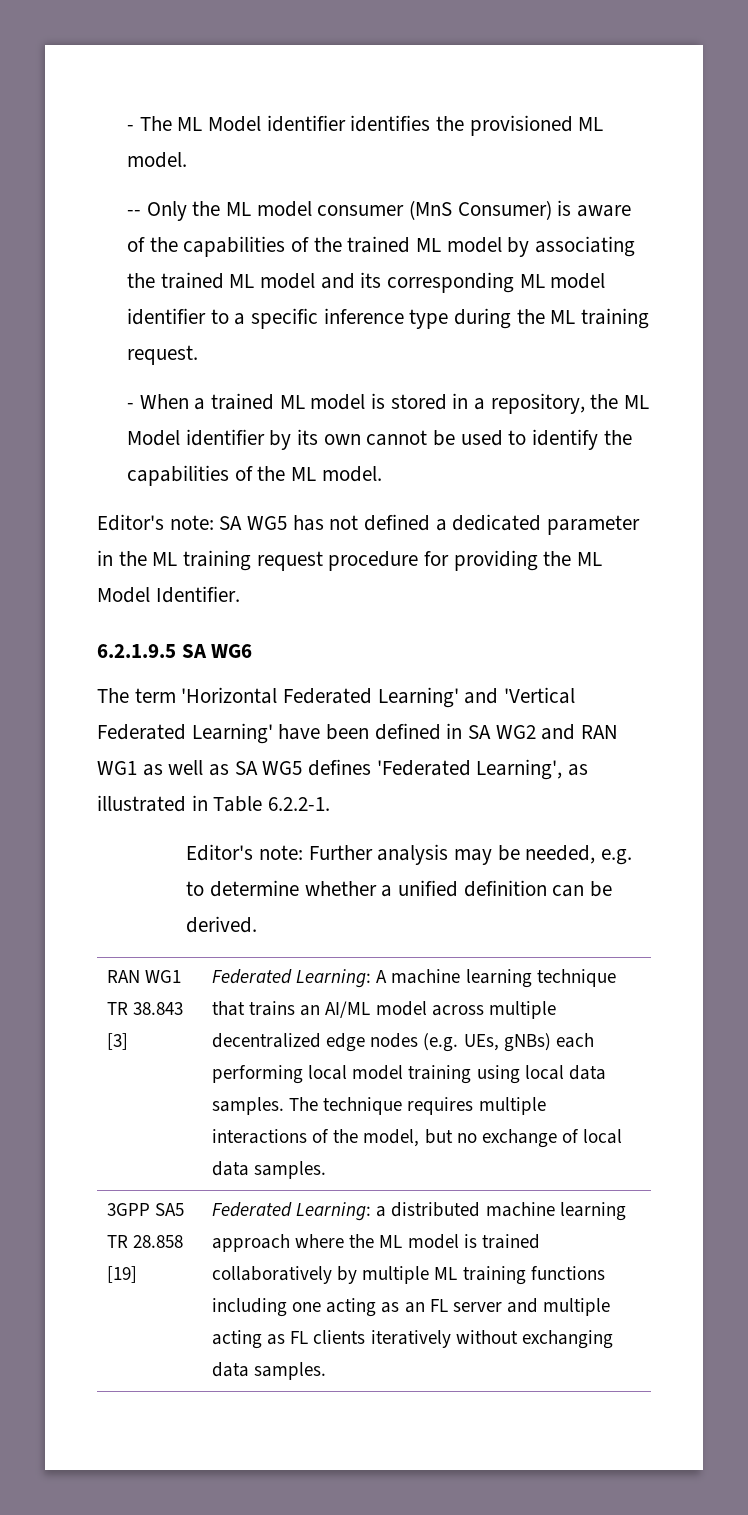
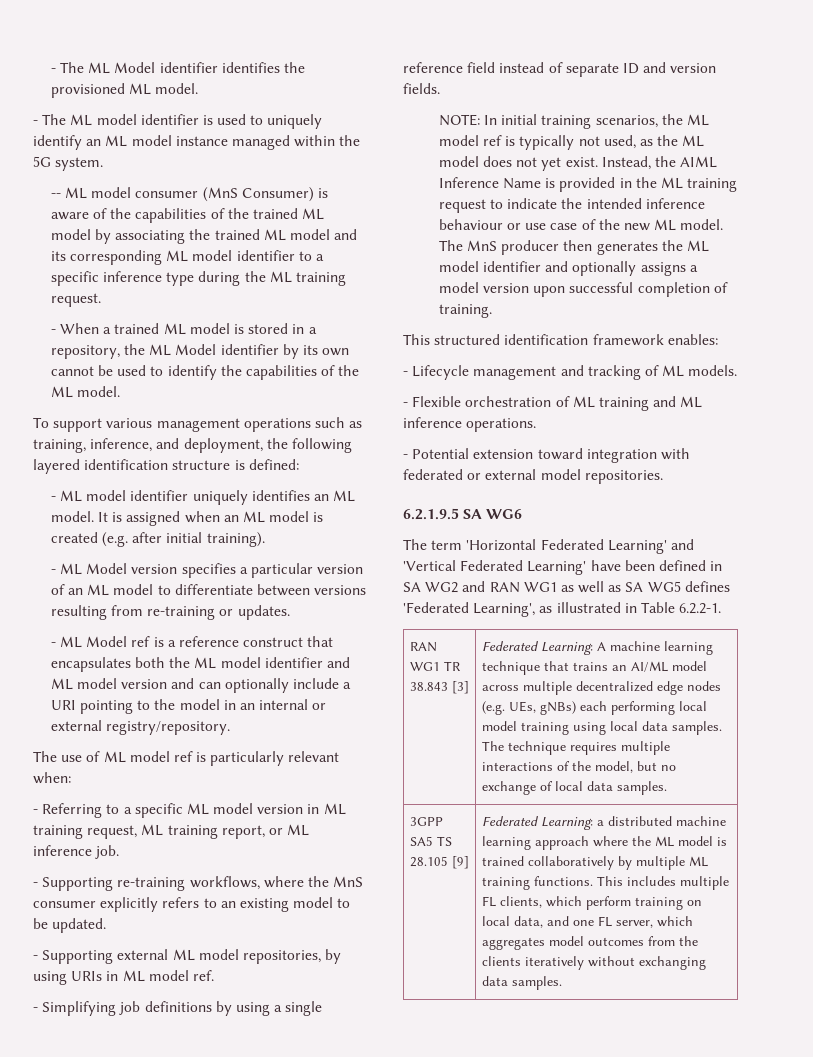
+ - The ML model identifier is used to uniquely identify an ML model instance managed within the 5G system.
- -- Only the ML model consumer (MnS Consumer) is aware of the capabilities of the trained ML model by associating the trained ML model and its corresponding ML model identifier to a specific inference type during the ML training request.
+ -- ML model consumer (MnS Consumer) is aware of the capabilities of the trained ML model by associating the trained ML model and its corresponding ML model identifier to a specific inference type during the ML training request.
- Editor's note: SA WG5 has not defined a dedicated parameter in the ML training request procedure for providing the ML Model Identifier.
+ To support various management operations such as training, inference, and deployment, the following layered identification structure is defined:
+ - ML model identifier uniquely identifies an ML model. It is assigned when an ML model is created (e.g. after initial training).
+ - ML Model version specifies a particular version of an ML model to differentiate between versions resulting from re-training or updates.
+ - ML Model ref is a reference construct that encapsulates both the ML model identifier and ML model version and can optionally include a URI pointing to the model in an internal or external registry/repository.
+ The use of ML model ref is particularly relevant when:
+ - Referring to a specific ML model version in ML training request, ML training report, or ML inference job.
+ - Supporting re-training workflows, where the MnS consumer explicitly refers to an existing model to be updated.
+ - Supporting external ML model repositories, by using URIs in ML model ref.
+ - Simplifying job definitions by using a single reference field instead of separate ID and version fields.
+ NOTE: In initial training scenarios, the ML model ref is typically not used, as the ML model does not yet exist. Instead, the AIML Inference Name is provided in the ML training request to indicate the intended inference behaviour or use case of the new ML model. The MnS producer then generates the ML model identifier and optionally assigns a model version upon successful completion of training.
+ This structured identification framework enables:
+ - Lifecycle management and tracking of ML models.
+ - Flexible orchestration of ML training and ML inference operations.
+ - Potential extension toward integration with federated or external model repositories.
- Editor's note: Further analysis may be needed, e.g. to determine whether a unified definition can be derived.
- 3GPP SA5 TR 28.858 [19]
+ 3GPP SA5 TS 28.105 [9]
- Federated Learning: a distributed machine learning approach where the ML model is trained collaboratively by multiple ML training functions including one acting as an FL server and multiple acting as FL clients iteratively without exchanging data samples.
+ Federated Learning: a distributed machine learning approach where the ML model is trained collaboratively by multiple ML training functions. This includes multiple FL clients, which perform training on local data, and one FL server, which aggregates model outcomes from the clients iteratively without exchanging data samples.

